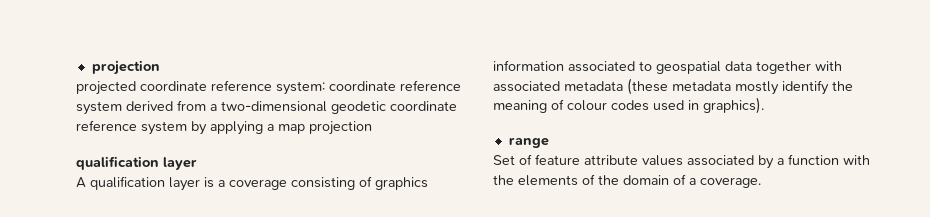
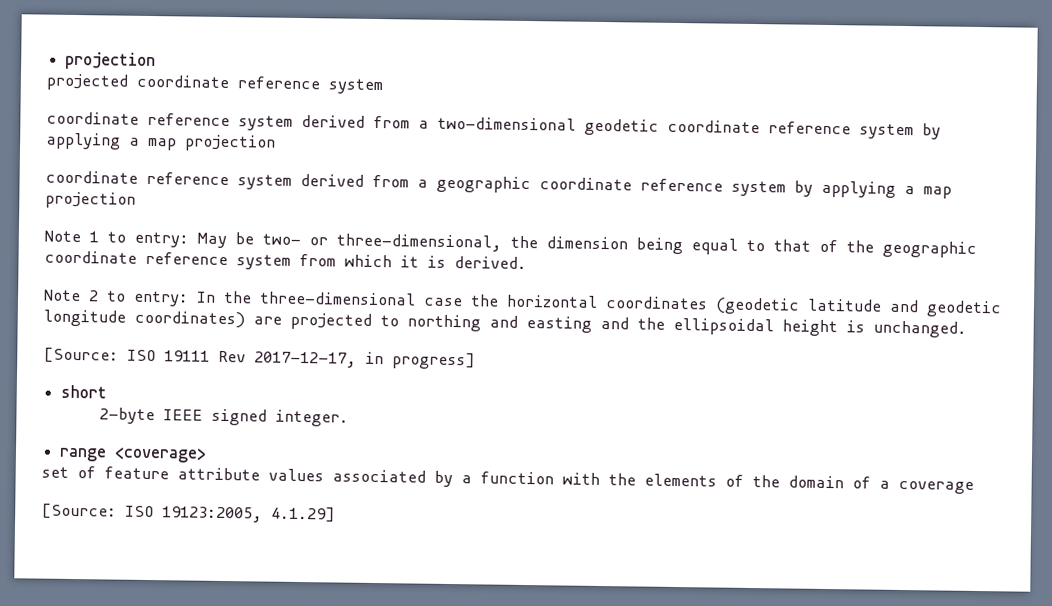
- projected coordinate reference system: coordinate reference system derived from a two-dimensional geodetic coordinate reference system by applying a map projection
- qualification layer
- A qualification layer is a coverage consisting of graphics information associated to geospatial data together with associated metadata (these metadata mostly identify the meaning of colour codes used in graphics).
+ projected coordinate reference system
+ coordinate reference system derived from a two-dimensional geodetic coordinate reference system by applying a map projection
+ coordinate reference system derived from a geographic coordinate reference system by applying a map projection
+ Note 1 to entry: May be two- or three-dimensional, the dimension being equal to that of the geographic coordinate reference system from which it is derived.
+ Note 2 to entry: In the three-dimensional case the horizontal coordinates (geodetic latitude and geodetic longitude coordinates) are projected to northing and easting and the ellipsoidal height is unchanged.
+ [Source: ISO 19111 Rev 2017-12-17, in progress]
+ short
+ 2-byte IEEE signed integer.
- range
- Set of feature attribute values associated by a function with the elements of the domain of a coverage.
+ range <coverage>
+ set of feature attribute values associated by a function with the elements of the domain of a coverage
+ [Source: ISO 19123:2005, 4.1.29]

